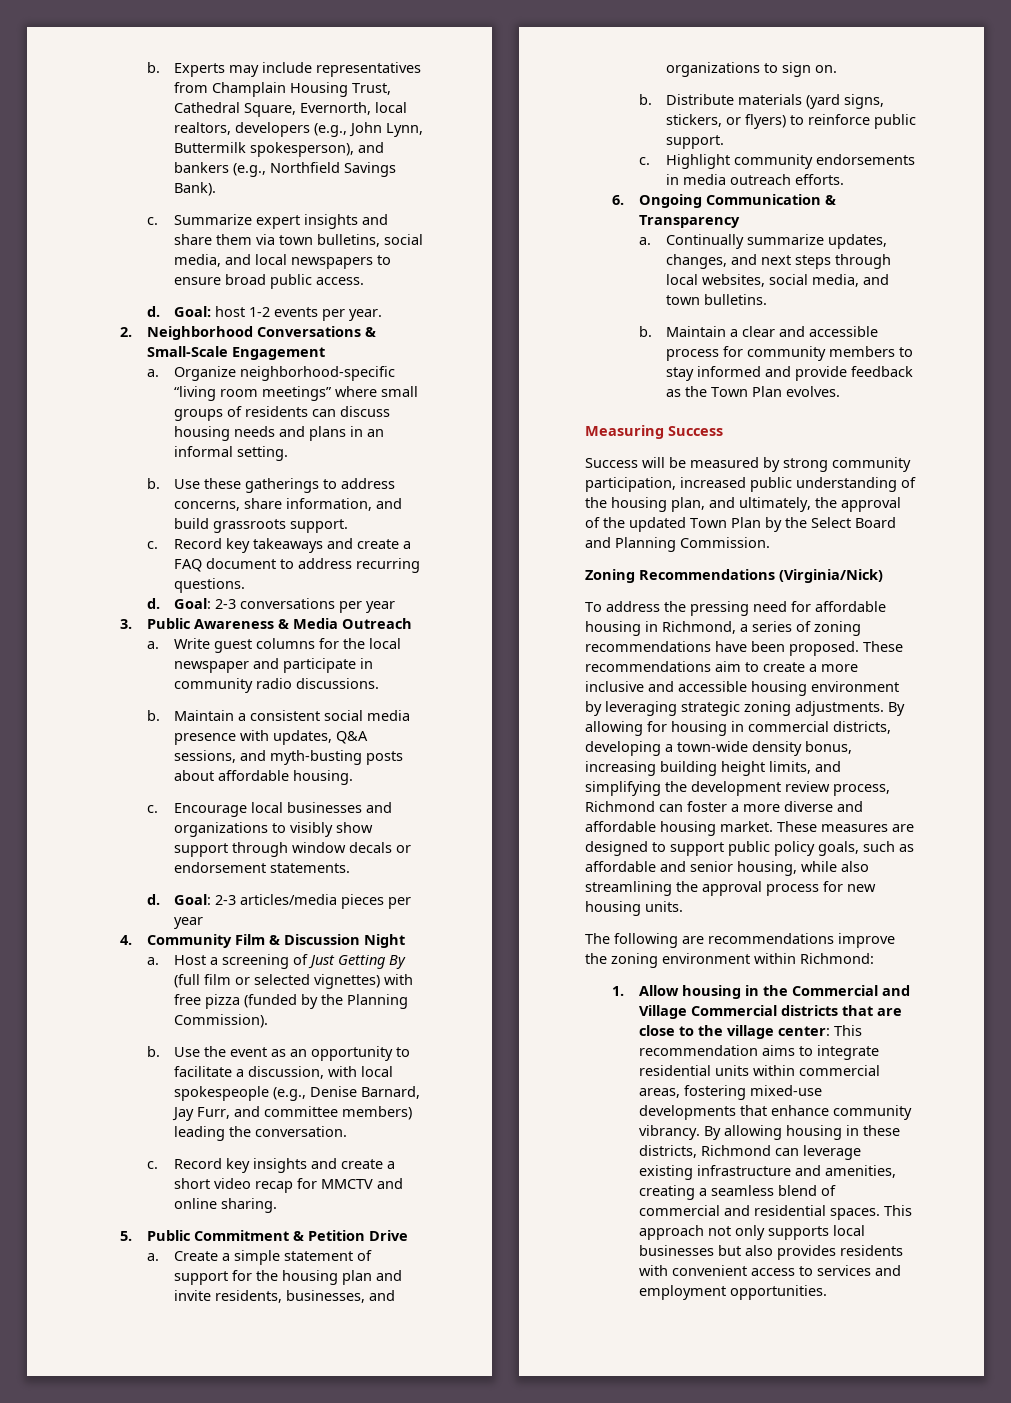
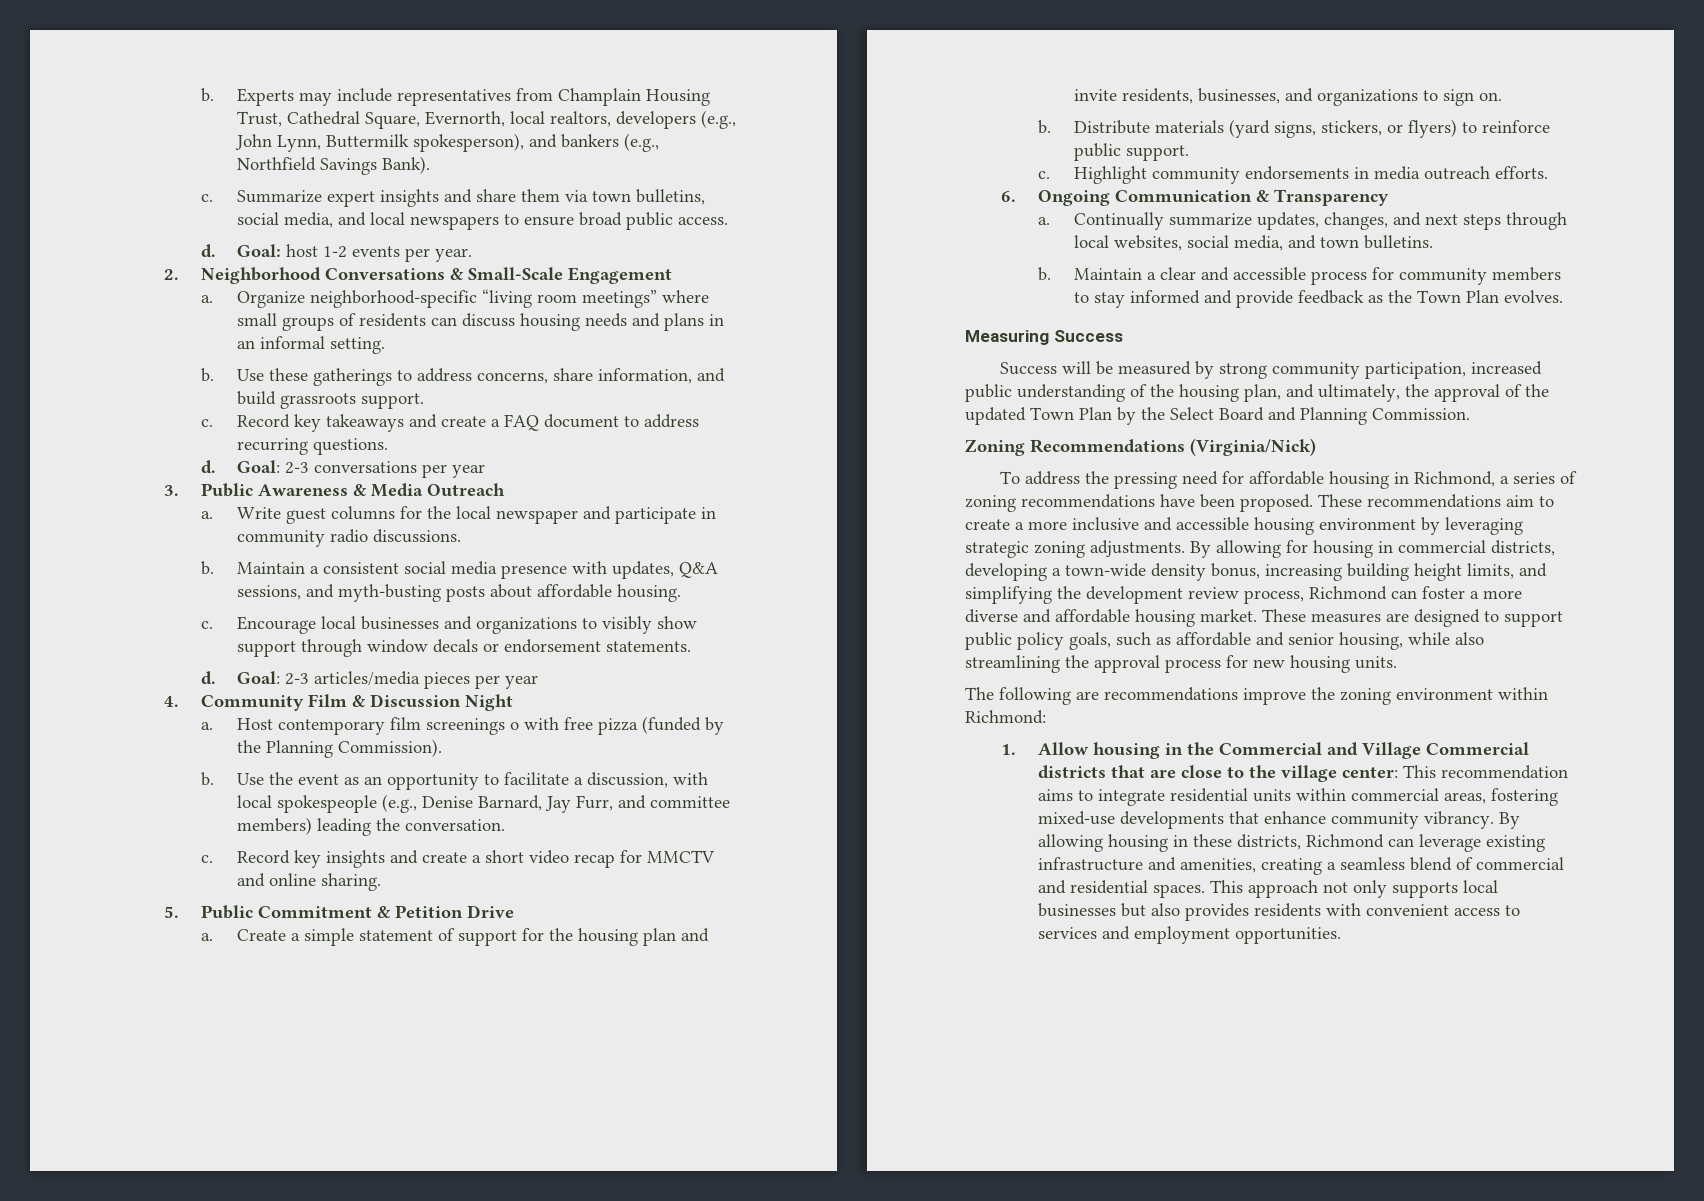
- Host a screening of Just Getting By (full film or selected vignettes) with free pizza (funded by the Planning Commission).
+ Host contemporary film screenings o with free pizza (funded by the Planning Commission).

